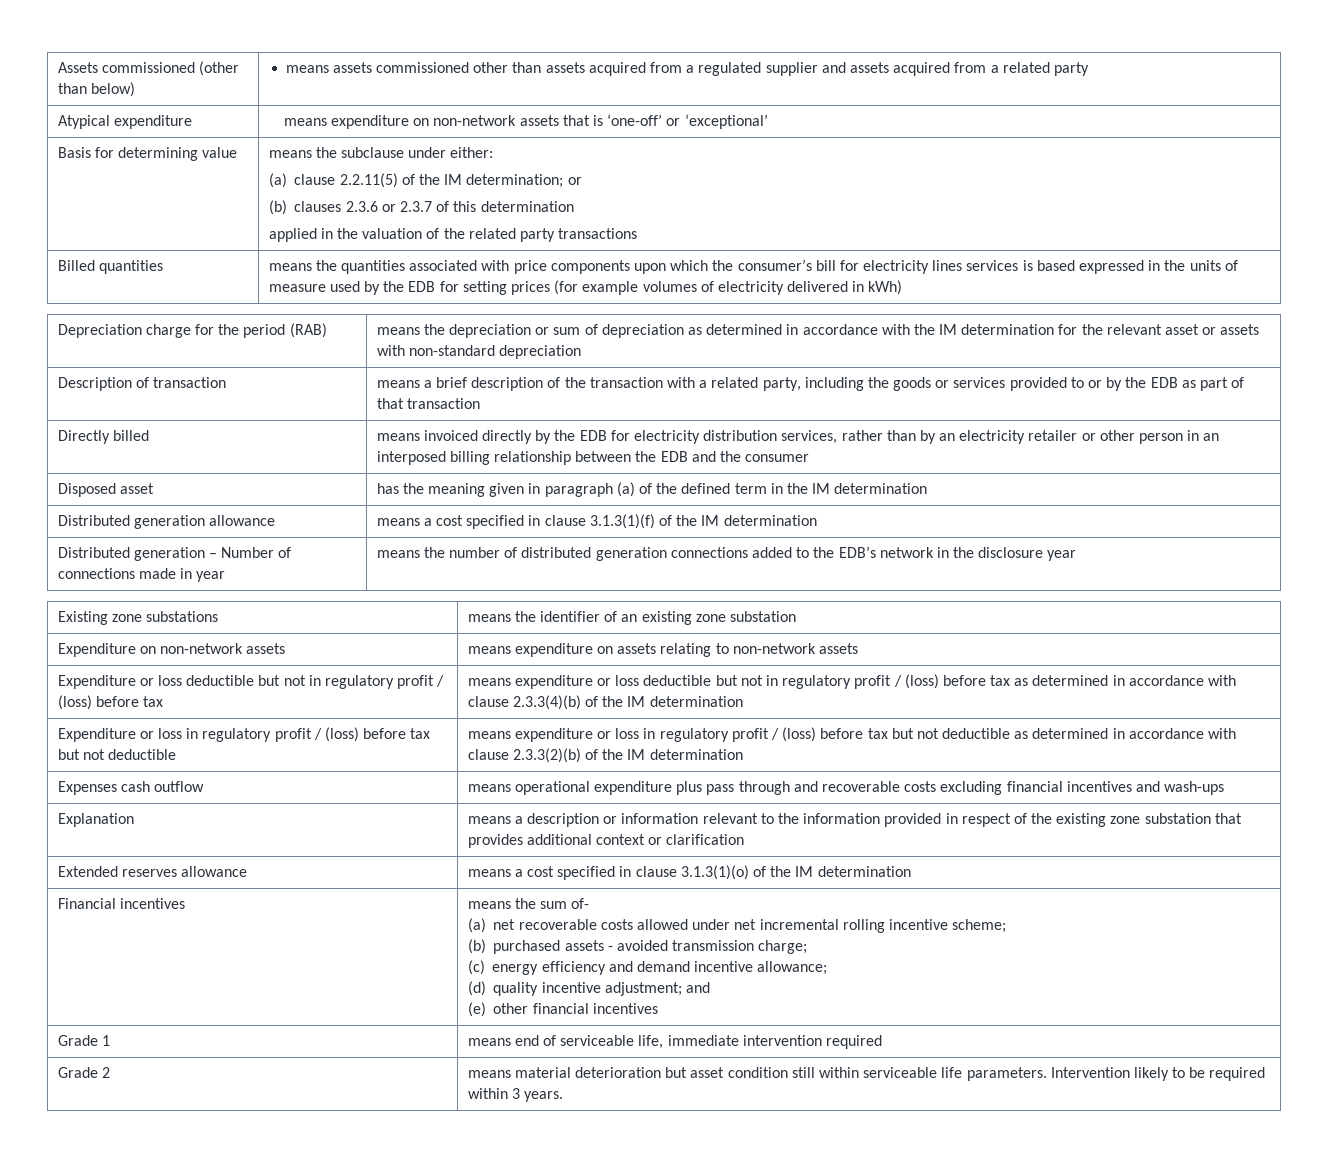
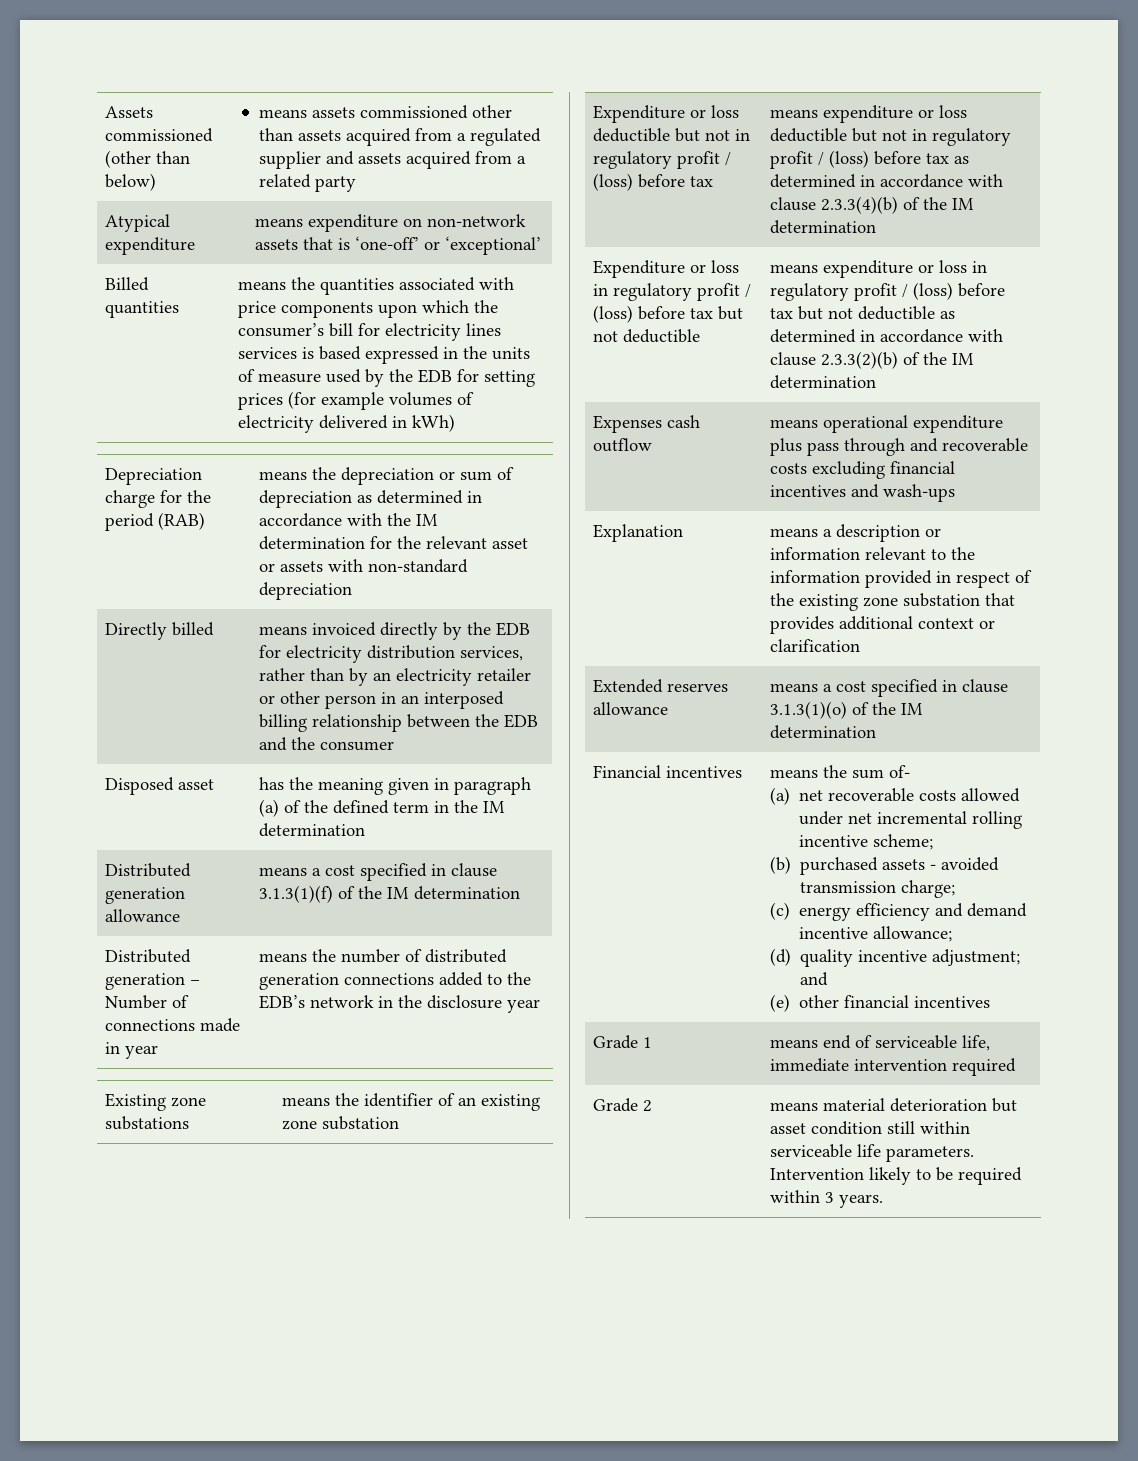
- Basis for determining value | means the subclause under either:
- (a) clause 2.2.11(5) of the IM determination; or
- (b) clauses 2.3.6 or 2.3.7 of this determination
- applied in the valuation of the related party transactions
- Description of transaction | means a brief description of the transaction with a related party, including the goods or services provided to or by the EDB as part of that transaction
- Expenditure on non-network assets | means expenditure on assets relating to non-network assets

